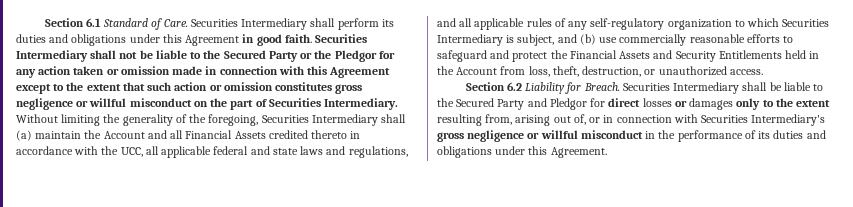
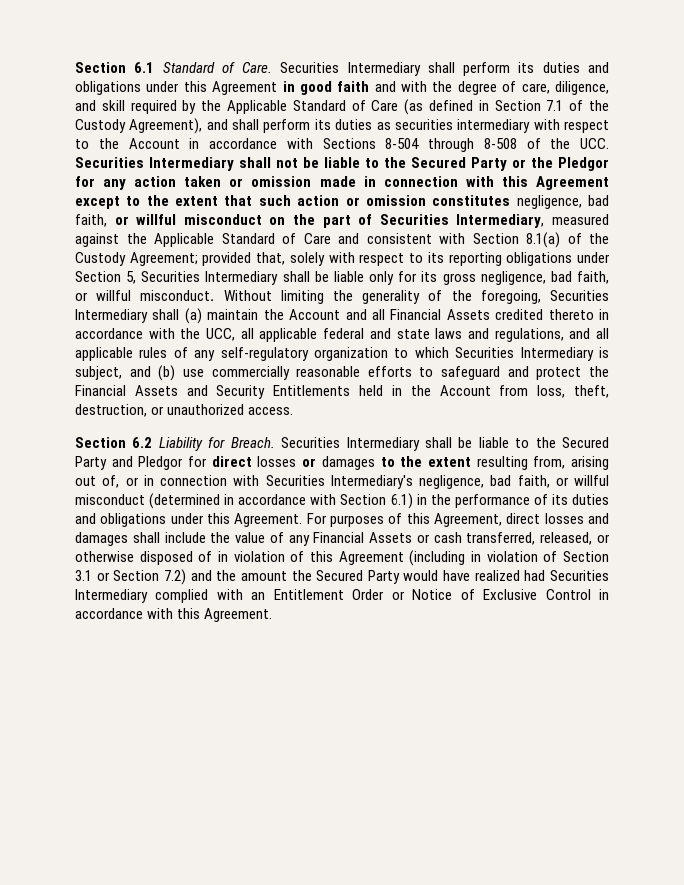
- Securities Intermediary shall perform its duties and obligations under this Agreement in good faith. Securities Intermediary shall not be liable to the Secured Party or the Pledgor for any action taken or omission made in connection with this Agreement except to the extent that such action or omission constitutes gross negligence or willful misconduct on the part of Securities Intermediary.
+ Securities Intermediary shall perform its duties and obligations under this Agreement in good faith and with the degree of care, diligence, and skill required by the Applicable Standard of Care (as defined in Section 7.1 of the Custody Agreement), and shall perform its duties as securities intermediary with respect to the Account in accordance with Sections 8-504 through 8-508 of the UCC. Securities Intermediary shall not be liable to the Secured Party or the Pledgor for any action taken or omission made in connection with this Agreement except to the extent that such action or omission constitutes negligence, bad faith, or willful misconduct on the part of Securities Intermediary, measured against the Applicable Standard of Care and consistent with Section 8.1(a) of the Custody Agreement; provided that, solely with respect to its reporting obligations under Section 5, Securities Intermediary shall be liable only for its gross negligence, bad faith, or willful misconduct.
- Securities Intermediary shall be liable to the Secured Party and Pledgor for direct losses or damages only to the extent resulting from, arising out of, or in connection with Securities Intermediary's gross negligence or willful misconduct in the performance of its duties and obligations under this Agreement.
+ Securities Intermediary shall be liable to the Secured Party and Pledgor for direct losses or damages to the extent resulting from, arising out of, or in connection with Securities Intermediary's negligence, bad faith, or willful misconduct (determined in accordance with Section 6.1) in the performance of its duties and obligations under this Agreement.
+ For purposes of this Agreement, direct losses and damages shall include the value of any Financial Assets or cash transferred, released, or otherwise disposed of in violation of this Agreement (including in violation of Section 3.1 or Section 7.2) and the amount the Secured Party would have realized had Securities Intermediary complied with an Entitlement Order or Notice of Exclusive Control in accordance with this Agreement.

